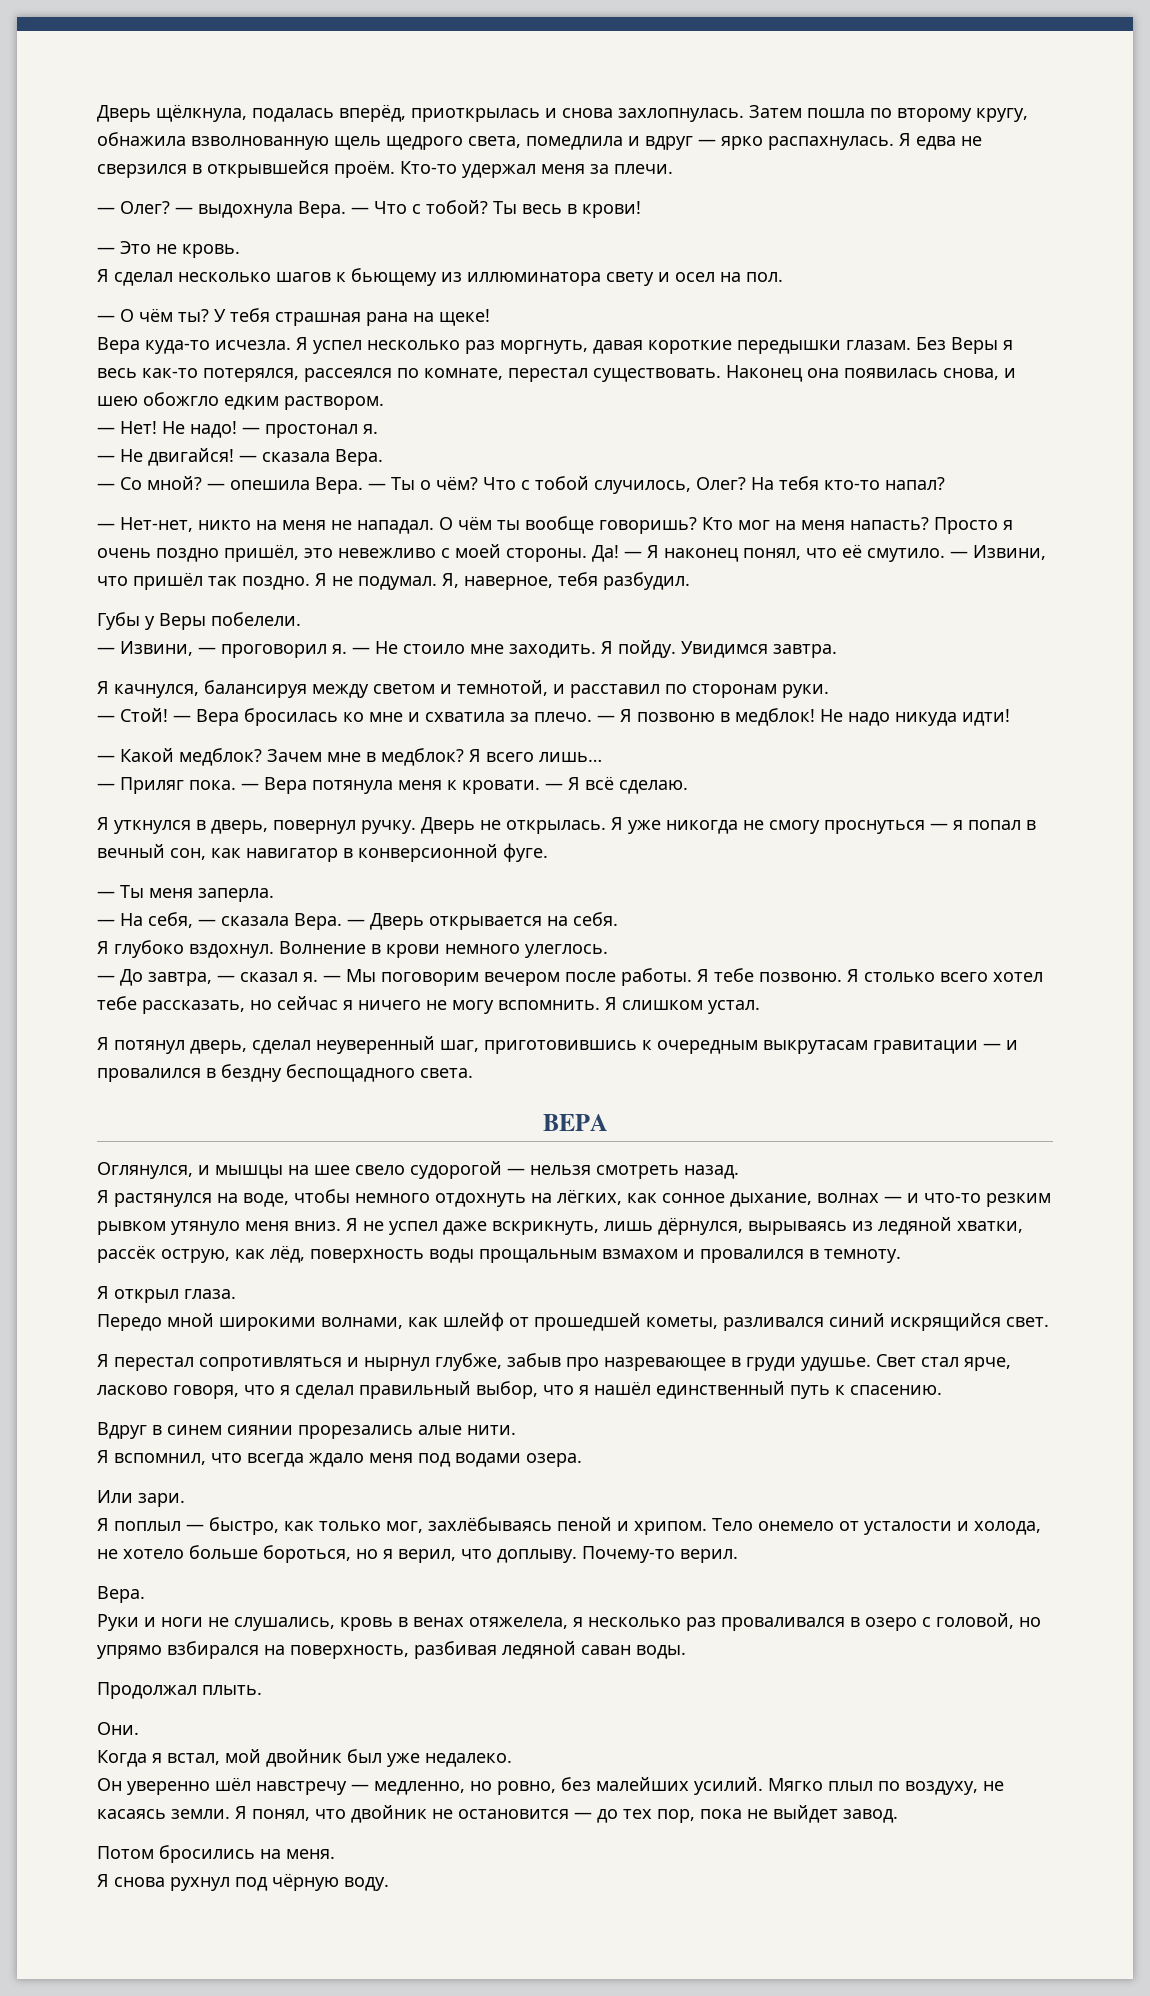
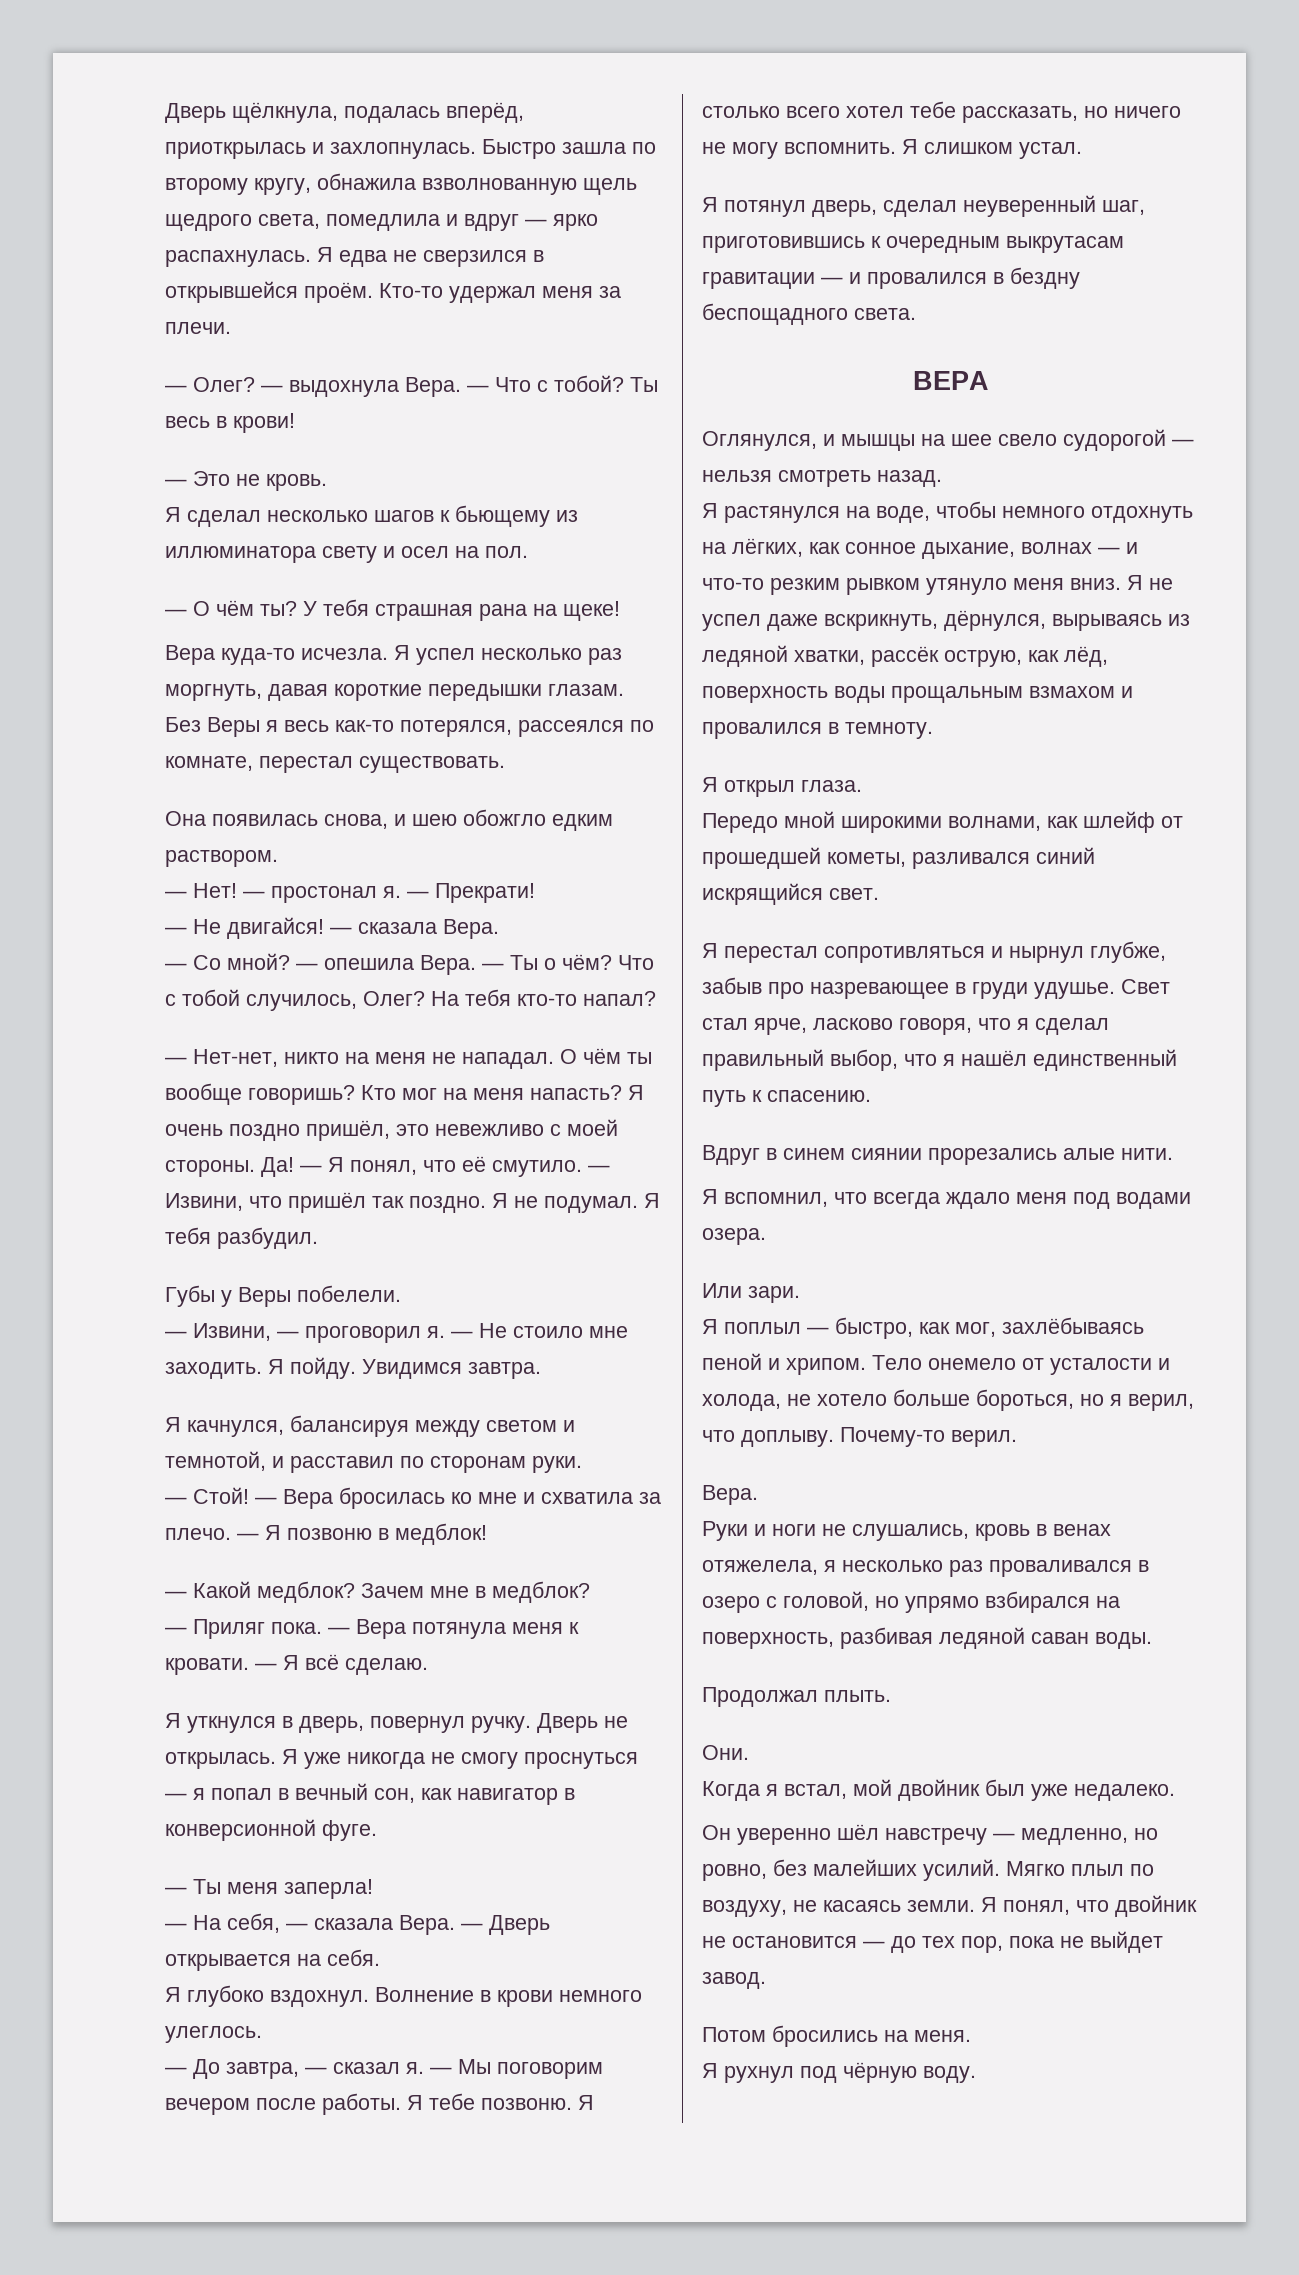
- Дверь щёлкнула, подалась вперёд, приоткрылась и снова захлопнулась. Затем пошла по второму кругу, обнажила взволнованную щель щедрого света, помедлила и вдруг — ярко распахнулась.
+ Дверь щёлкнула, подалась вперёд, приоткрылась и захлопнулась. Быстро зашла по второму кругу, обнажила взволнованную щель щедрого света, помедлила и вдруг — ярко распахнулась.
- Без Веры я весь как-то потерялся, рассеялся по комнате, перестал существовать. Наконец она появилась снова, и шею обожгло едким раствором.
+ Без Веры я весь как-то потерялся, рассеялся по комнате, перестал существовать.
+ Она появилась снова, и шею обожгло едким раствором.
- Не надо!
+ — Прекрати!
- Просто я очень поздно пришёл, это невежливо с моей стороны.
+ Я очень поздно пришёл, это невежливо с моей стороны.
- — Я наконец понял, что её смутило.
+ — Я понял, что её смутило.
- Я, наверное, тебя разбудил.
+ Я тебя разбудил.
- Не надо никуда идти!
- Я всего лишь…
- — Ты меня заперла.
+ — Ты меня заперла!
- Я столько всего хотел тебе рассказать, но сейчас я ничего не могу вспомнить.
+ Я столько всего хотел тебе рассказать, но ничего не могу вспомнить.
- Я не успел даже вскрикнуть, лишь дёрнулся, вырываясь из ледяной хватки, рассёк острую, как лёд, поверхность воды прощальным взмахом и провалился в темноту.
+ Я не успел даже вскрикнуть, дёрнулся, вырываясь из ледяной хватки, рассёк острую, как лёд, поверхность воды прощальным взмахом и провалился в темноту.
- Я поплыл — быстро, как только мог, захлёбываясь пеной и хрипом.
+ Я поплыл — быстро, как мог, захлёбываясь пеной и хрипом.
- Я снова рухнул под чёрную воду.
+ Я рухнул под чёрную воду.

